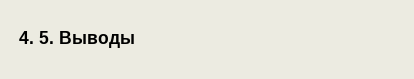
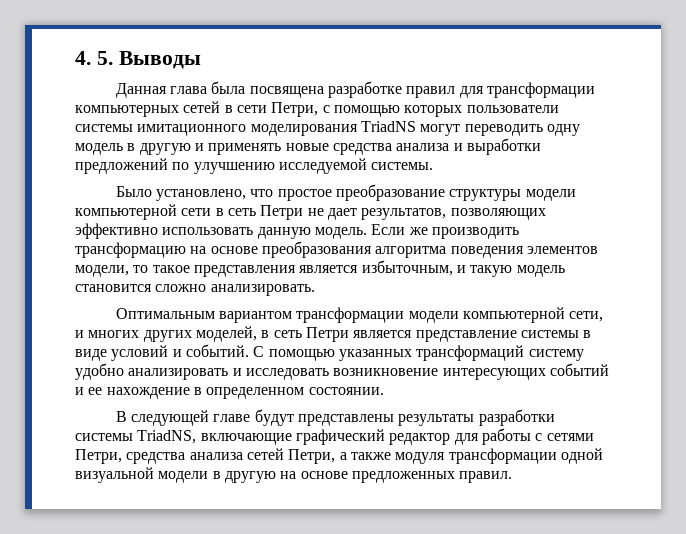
+ Данная глава была посвящена разработке правил для трансформации компьютерных сетей в сети Петри, с помощью которых пользователи системы имитационного моделирования TriadNS могут переводить одну модель в другую и применять новые средства анализа и выработки предложений по улучшению исследуемой системы.
+ Было установлено, что простое преобразование структуры модели компьютерной сети в сеть Петри не дает результатов, позволяющих эффективно использовать данную модель. Если же производить трансформацию на основе преобразования алгоритма поведения элементов модели, то такое представления является избыточным, и такую модель становится сложно анализировать.
+ Оптимальным вариантом трансформации модели компьютерной сети, и многих других моделей, в сеть Петри является представление системы в виде условий и событий. С помощью указанных трансформаций систему удобно анализировать и исследовать возникновение интересующих событий и ее нахождение в определенном состоянии.
+ В следующей главе будут представлены результаты разработки системы TriadNS, включающие графический редактор для работы с сетями Петри, средства анализа сетей Петри, а также модуля трансформации одной визуальной модели в другую на основе предложенных правил.

